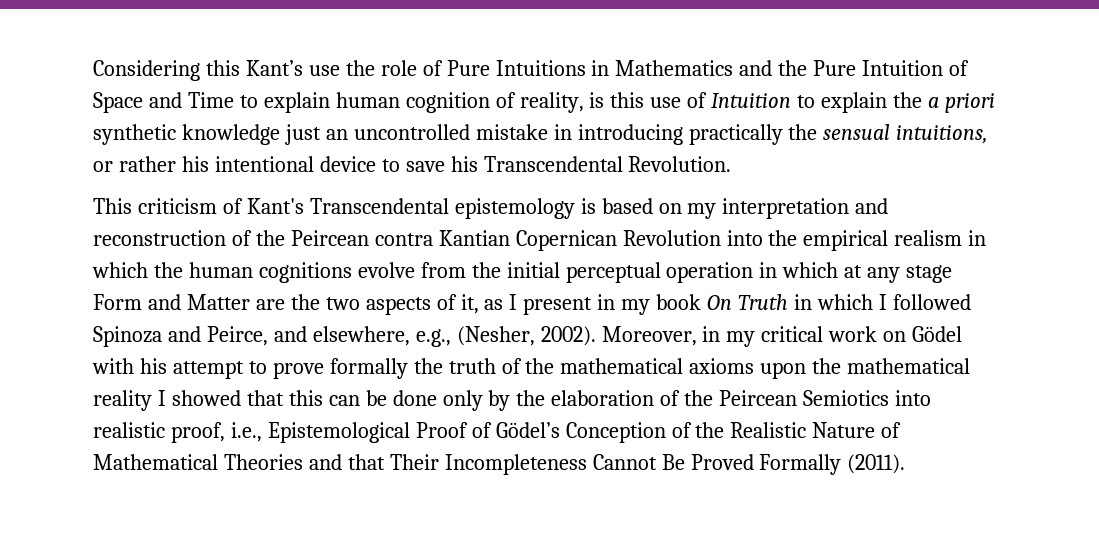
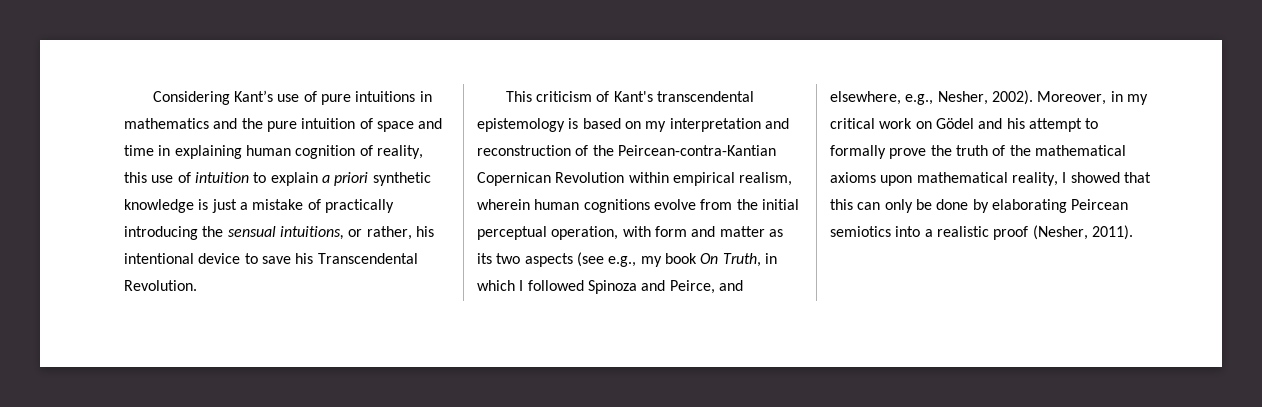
- Considering this Kant’s use the role of Pure Intuitions in Mathematics and the Pure Intuition of Space and Time to explain human cognition of reality, is this use of Intuition to explain the a priori synthetic knowledge just an uncontrolled mistake in introducing practically the sensual intuitions, or rather his intentional device to save his Transcendental Revolution.
+ Considering Kant’s use of pure intuitions in mathematics and the pure intuition of space and time in explaining human cognition of reality, this use of intuition to explain a priori synthetic knowledge is just a mistake of practically introducing the sensual intuitions, or rather, his intentional device to save his Transcendental Revolution.
- This criticism of Kant's Transcendental epistemology is based on my interpretation and reconstruction of the Peircean contra Kantian Copernican Revolution into the empirical realism in which the human cognitions evolve from the initial perceptual operation in which at any stage Form and Matter are the two aspects of it, as I present in my book On Truth in which I followed Spinoza and Peirce, and elsewhere, e.g., (Nesher, 2002).
+ This criticism of Kant's transcendental epistemology is based on my interpretation and reconstruction of the Peircean-contra-Kantian Copernican Revolution within empirical realism, wherein human cognitions evolve from the initial perceptual operation, with form and matter as its two aspects (see e.g., my book On Truth, in which I followed Spinoza and Peirce, and elsewhere, e.g., Nesher, 2002).
- Moreover, in my critical work on Gödel with his attempt to prove formally the truth of the mathematical axioms upon the mathematical reality I showed that this can be done only by the elaboration of the Peircean Semiotics into realistic proof, i.e., Epistemological Proof of Gödel’s Conception of the Realistic Nature of Mathematical Theories and that Their Incompleteness Cannot Be Proved Formally (2011).
+ Moreover, in my critical work on Gödel and his attempt to formally prove the truth of the mathematical axioms upon mathematical reality, I showed that this can only be done by elaborating Peircean semiotics into a realistic proof (Nesher, 2011).

